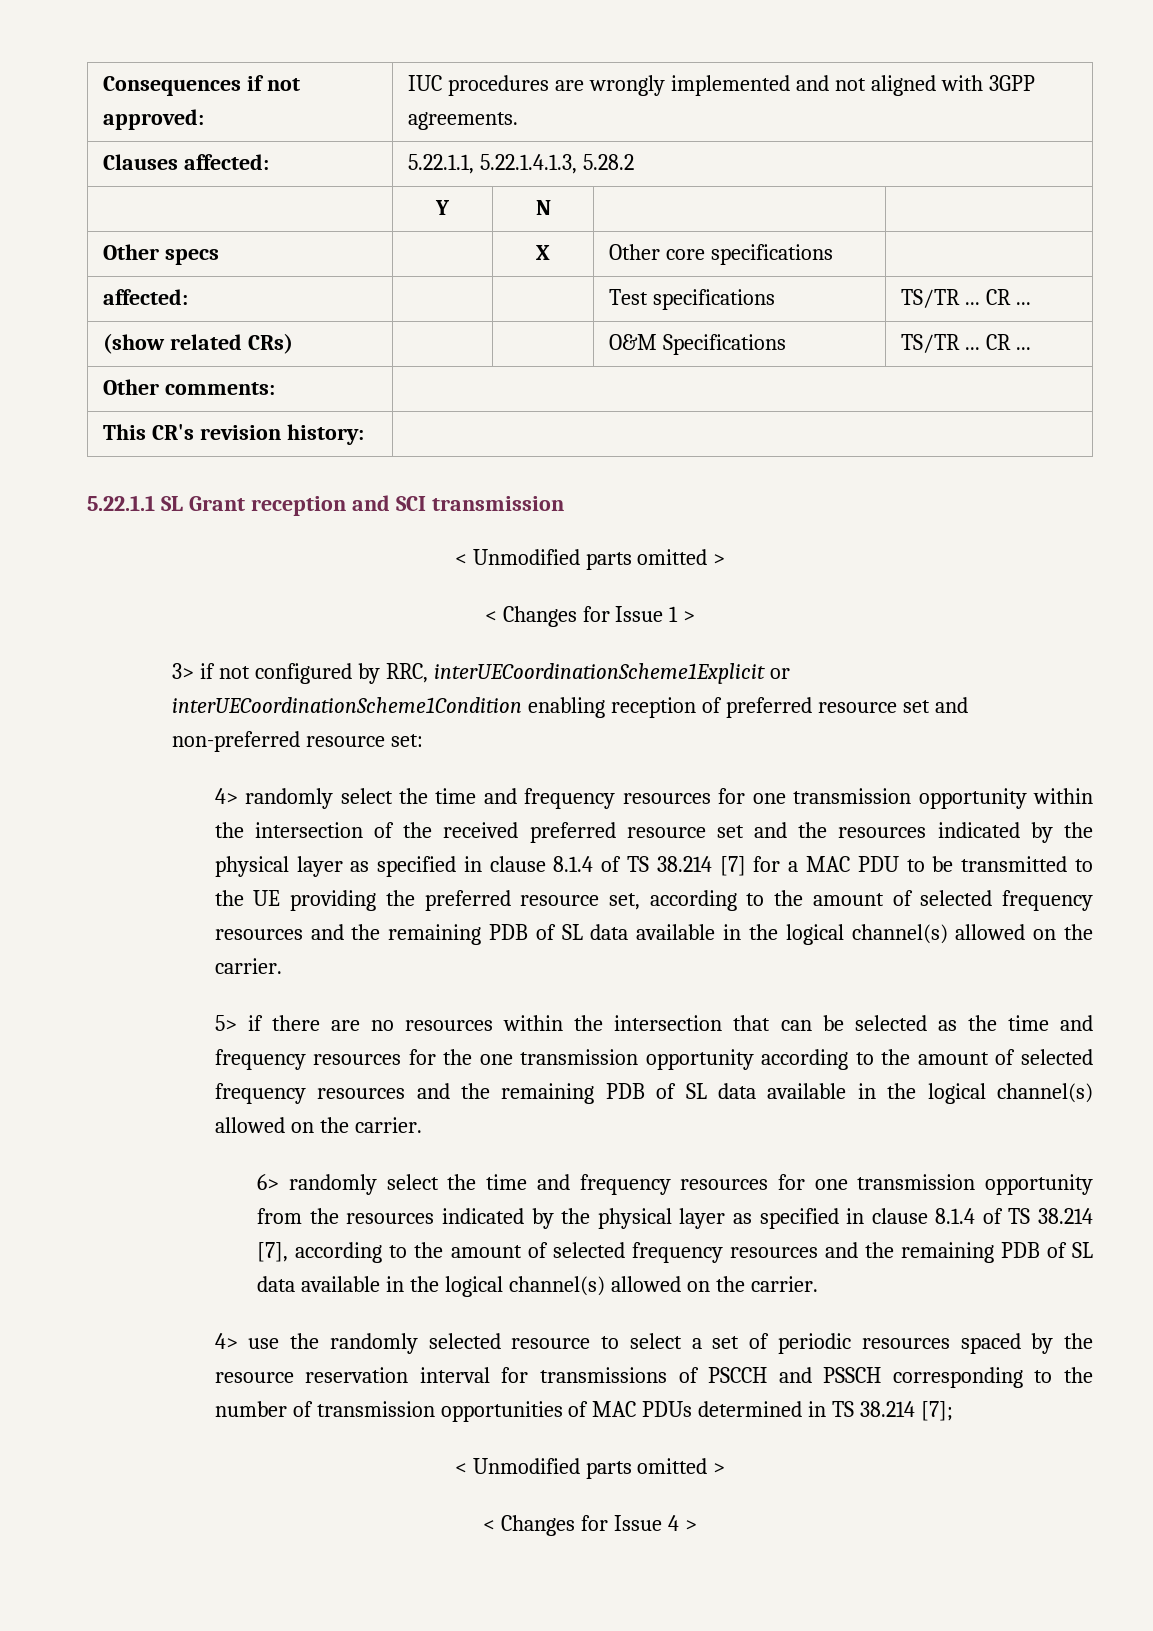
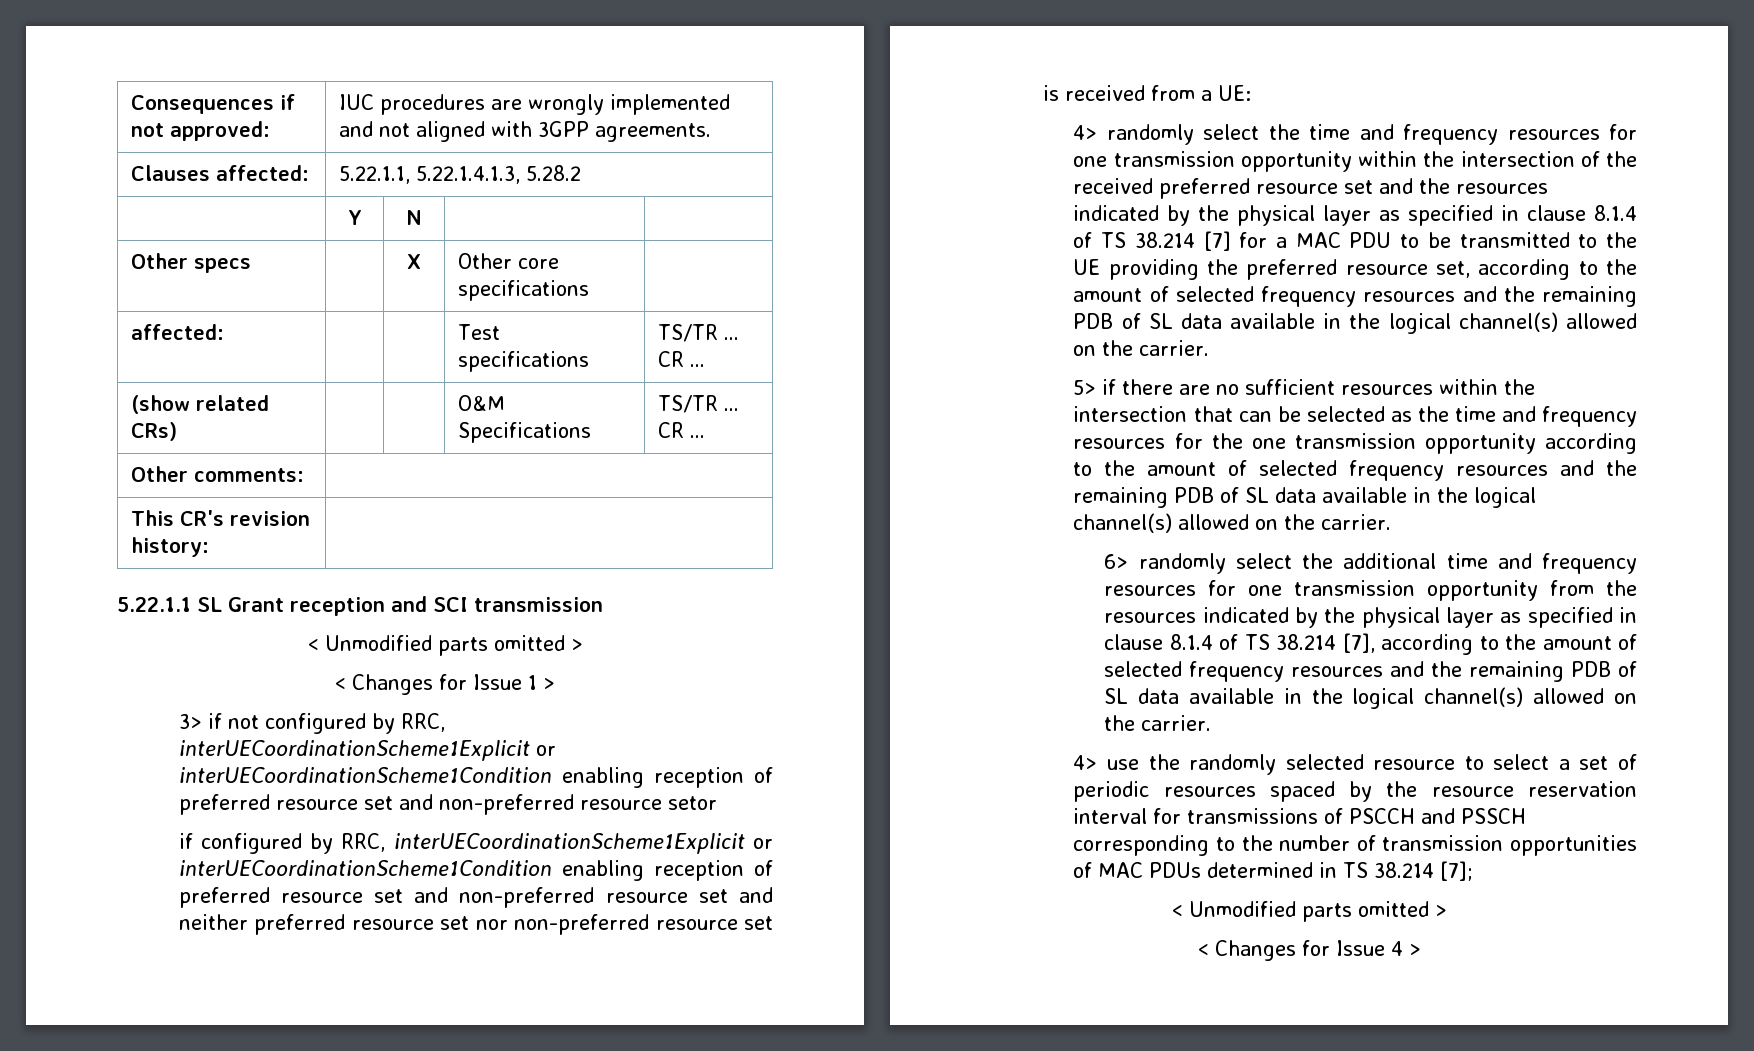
- 3> if not configured by RRC, interUECoordinationScheme1Explicit or interUECoordinationScheme1Condition enabling reception of preferred resource set and non-preferred resource set:
+ 3> if not configured by RRC, interUECoordinationScheme1Explicit or interUECoordinationScheme1Condition enabling reception of preferred resource set and non-preferred resource setor
+ if configured by RRC, interUECoordinationScheme1Explicit or interUECoordinationScheme1Condition enabling reception of preferred resource set and non-preferred resource set and neither preferred resource set nor non-preferred resource set is received from a UE:
- 5> if there are no resources within the intersection that can be selected as the time and frequency resources for the one transmission opportunity according to the amount of selected frequency resources and the remaining PDB of SL data available in the logical channel(s) allowed on the carrier.
+ 5> if there are no sufficient resources within the intersection that can be selected as the time and frequency resources for the one transmission opportunity according to the amount of selected frequency resources and the remaining PDB of SL data available in the logical channel(s) allowed on the carrier.
- 6> randomly select the time and frequency resources for one transmission opportunity from the resources indicated by the physical layer as specified in clause 8.1.4 of TS 38.214 [7], according to the amount of selected frequency resources and the remaining PDB of SL data available in the logical channel(s) allowed on the carrier.
+ 6> randomly select the additional time and frequency resources for one transmission opportunity from the resources indicated by the physical layer as specified in clause 8.1.4 of TS 38.214 [7], according to the amount of selected frequency resources and the remaining PDB of SL data available in the logical channel(s) allowed on the carrier.

